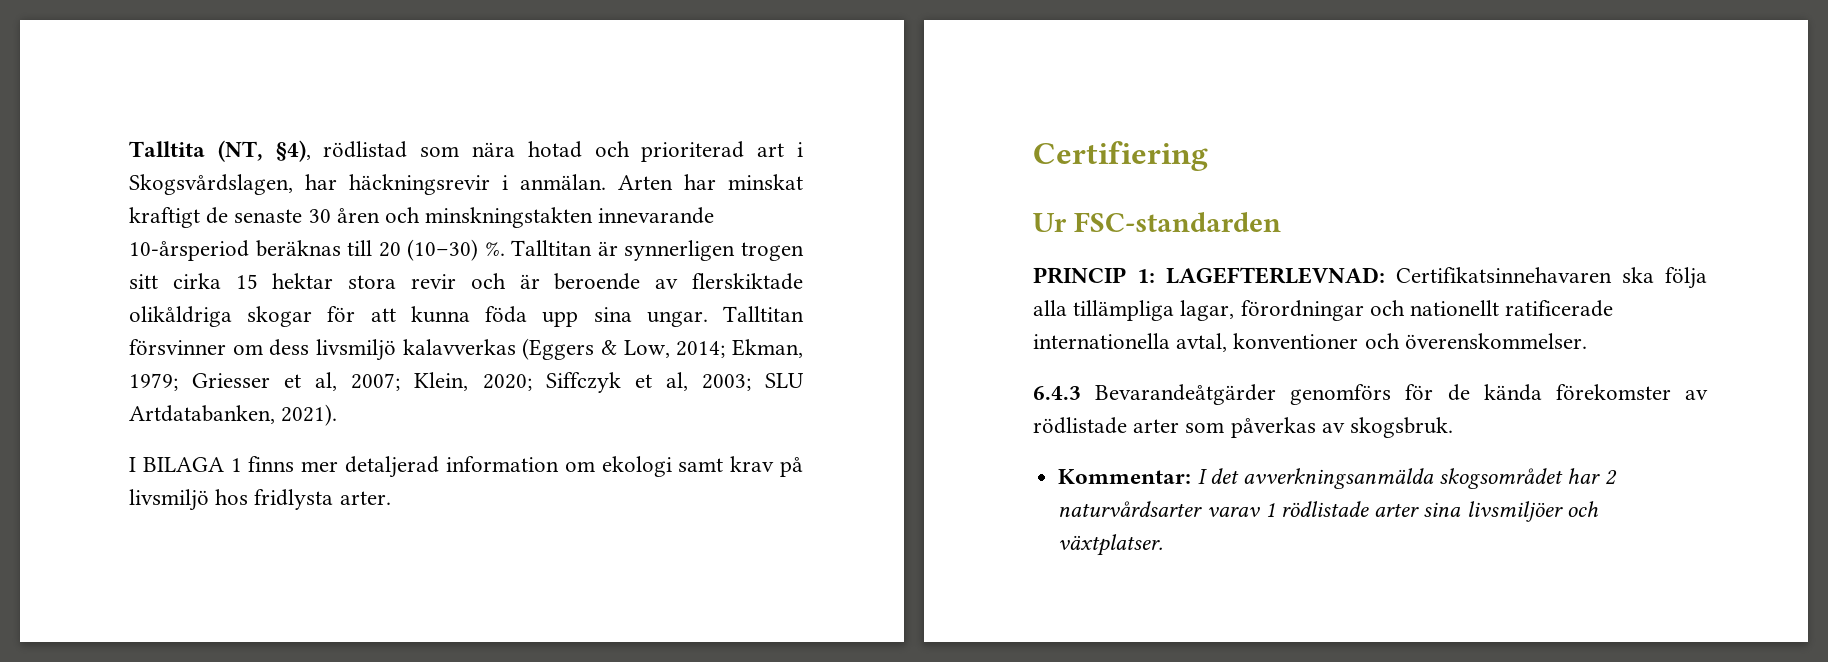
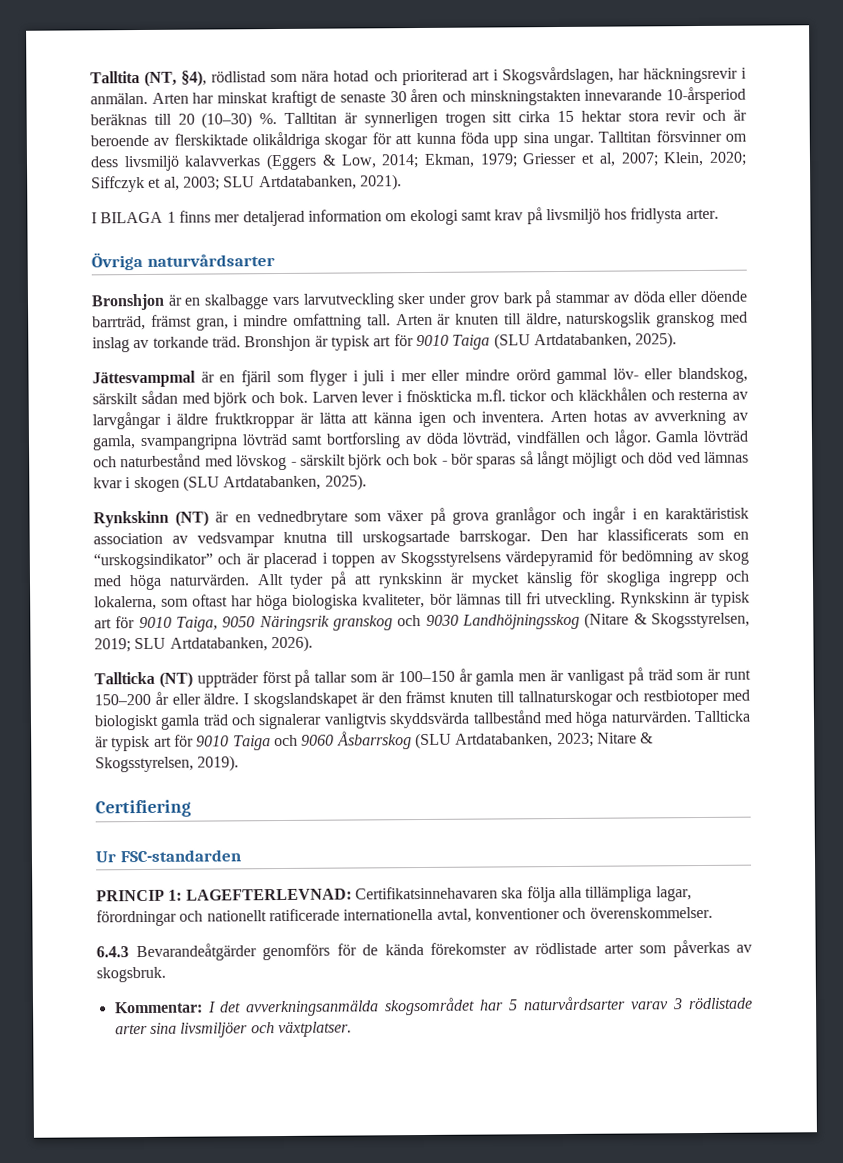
+ Övriga naturvårdsarter
+ Bronshjon är en skalbagge vars larvutveckling sker under grov bark på stammar av döda eller döende barrträd, främst gran, i mindre omfattning tall. Arten är knuten till äldre, naturskogslik granskog med inslag av torkande träd. Bronshjon är typisk art för 9010 Taiga (SLU Artdatabanken, 2025).
+ Jättesvampmal är en fjäril som flyger i juli i mer eller mindre orörd gammal löv- eller blandskog, särskilt sådan med björk och bok. Larven lever i fnöskticka m.fl. tickor och kläckhålen och resterna av larvgångar i äldre fruktkroppar är lätta att känna igen och inventera. Arten hotas av avverkning av gamla, svampangripna lövträd samt bortforsling av döda lövträd, vindfällen och lågor. Gamla lövträd och naturbestånd med lövskog - särskilt björk och bok - bör sparas så långt möjligt och död ved lämnas kvar i skogen (SLU Artdatabanken, 2025).
+ Rynkskinn (NT) är en vednedbrytare som växer på grova granlågor och ingår i en karaktäristisk association av vedsvampar knutna till urskogsartade barrskogar. Den har klassificerats som en “urskogsindikator” och är placerad i toppen av Skogsstyrelsens värdepyramid för bedömning av skog med höga naturvärden. Allt tyder på att rynkskinn är mycket känslig för skogliga ingrepp och lokalerna, som oftast har höga biologiska kvaliteter, bör lämnas till fri utveckling. Rynkskinn är typisk art för 9010 Taiga, 9050 Näringsrik granskog och 9030 Landhöjningsskog (Nitare & Skogsstyrelsen, 2019; SLU Artdatabanken, 2026).
+ Tallticka (NT) uppträder först på tallar som är 100–150 år gamla men är vanligast på träd som är runt 150–200 år eller äldre. I skogslandskapet är den främst knuten till tallnaturskogar och restbiotoper med biologiskt gamla träd och signalerar vanligtvis skyddsvärda tallbestånd med höga naturvärden. Tallticka är typisk art för 9010 Taiga och 9060 Åsbarrskog (SLU Artdatabanken, 2023; Nitare & Skogsstyrelsen, 2019).
- Kommentar: I det avverkningsanmälda skogsområdet har 2 naturvårdsarter varav 1 rödlistade arter sina livsmiljöer och växtplatser.
+ Kommentar: I det avverkningsanmälda skogsområdet har 5 naturvårdsarter varav 3 rödlistade arter sina livsmiljöer och växtplatser.

